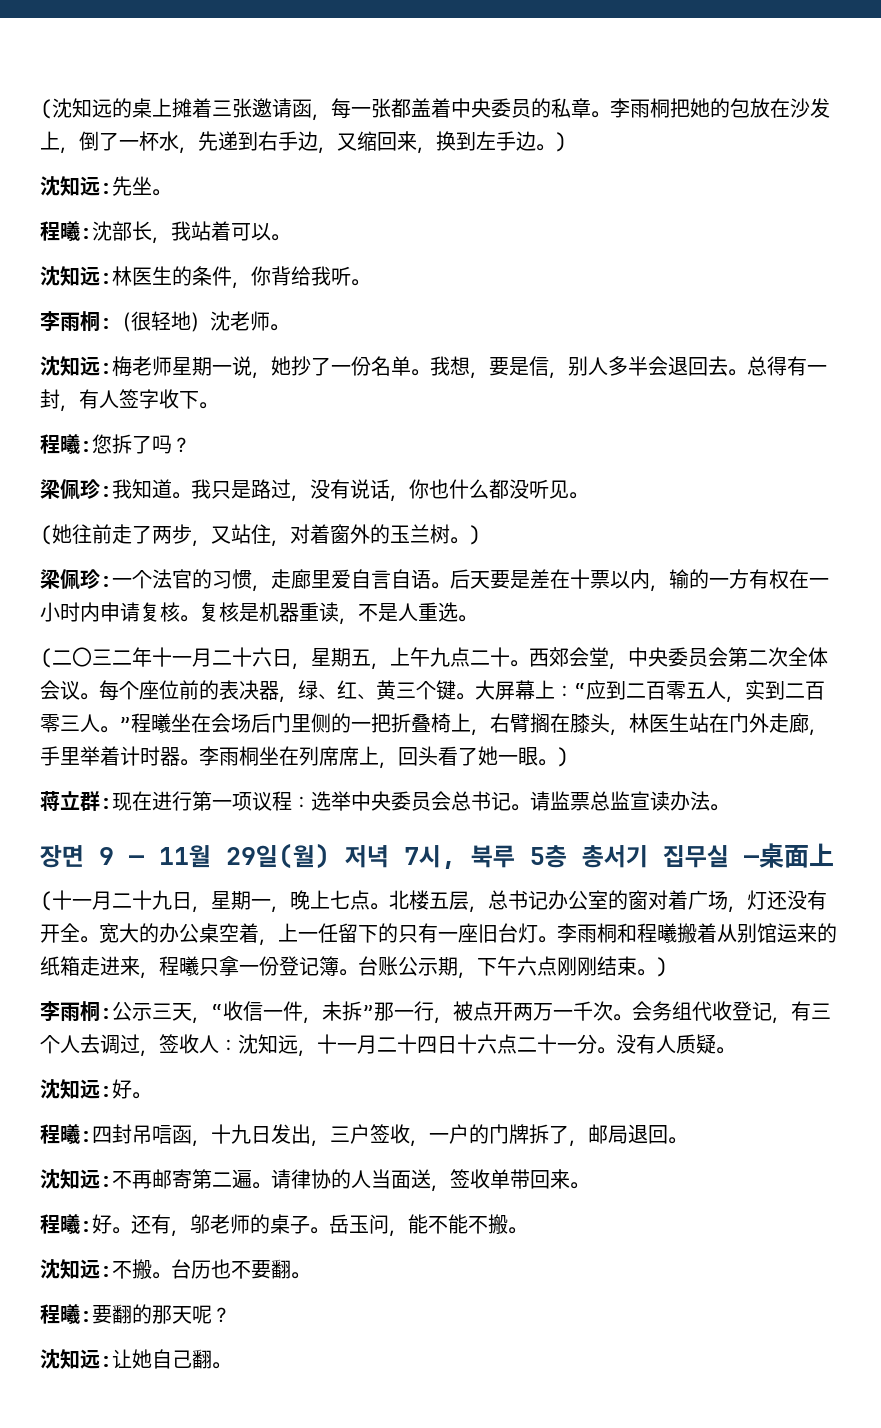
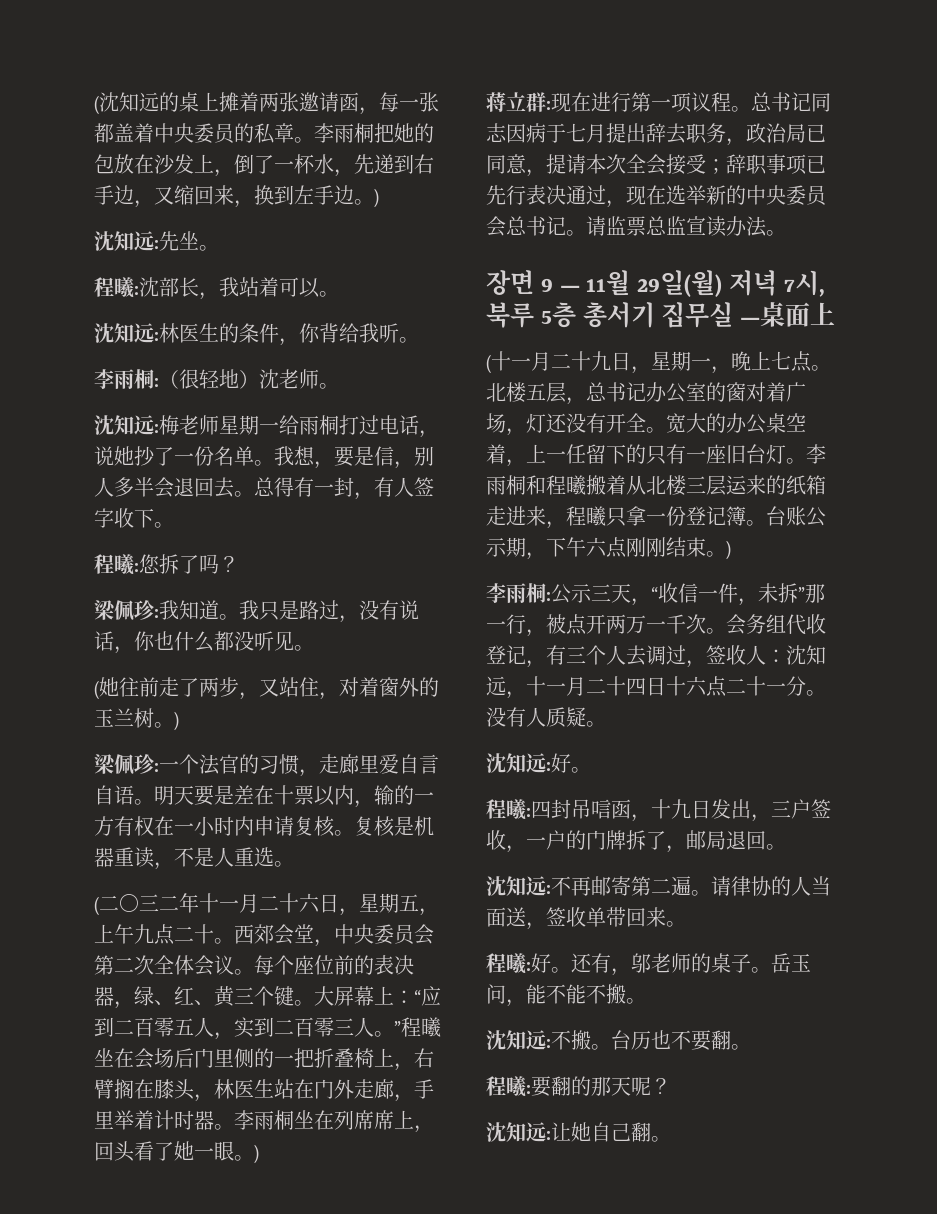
- (沈知远的桌上摊着三张邀请函，每一张都盖着中央委员的私章。
+ (沈知远的桌上摊着两张邀请函，每一张都盖着中央委员的私章。
- 沈知远:梅老师星期一说，她抄了一份名单。
+ 沈知远:梅老师星期一给雨桐打过电话，说她抄了一份名单。
- 后天要是差在十票以内，输的一方有权在一小时内申请复核。
+ 明天要是差在十票以内，输的一方有权在一小时内申请复核。
- 蒋立群:现在进行第一项议程：选举中央委员会总书记。
+ 蒋立群:现在进行第一项议程。总书记同志因病于七月提出辞去职务，政治局已同意，提请本次全会接受；辞职事项已先行表决通过，现在选举新的中央委员会总书记。
- 李雨桐和程曦搬着从别馆运来的纸箱走进来，程曦只拿一份登记簿。
+ 李雨桐和程曦搬着从北楼三层运来的纸箱走进来，程曦只拿一份登记簿。

